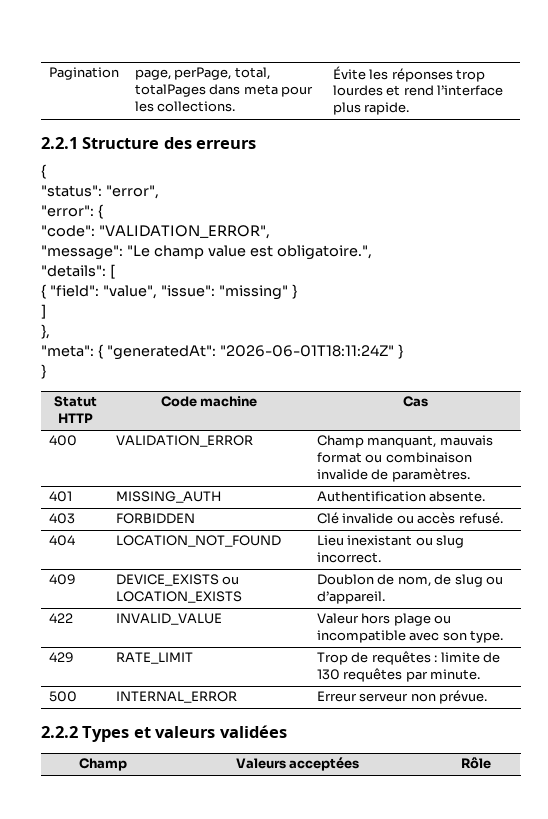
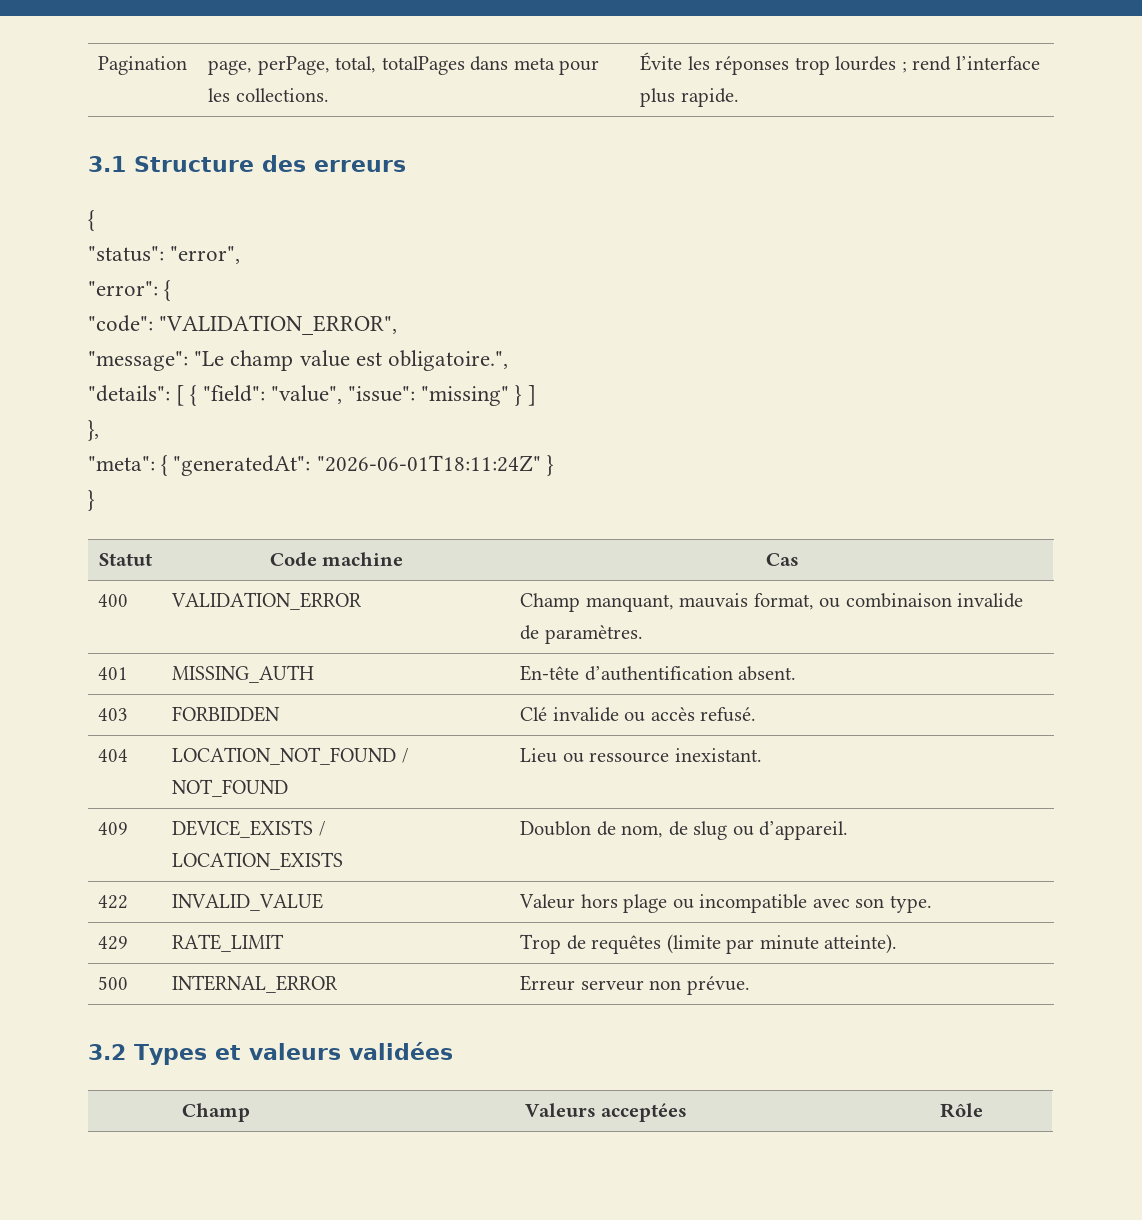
- Pagination | page, perPage, total, totalPages dans meta pour les collections. | Évite les réponses trop lourdes et rend l’interface plus rapide.
+ Pagination | page, perPage, total, totalPages dans meta pour les collections. | Évite les réponses trop lourdes ; rend l’interface plus rapide.
- 2.2.1 Structure des erreurs
+ 3.1 Structure des erreurs
- "details": [
- { "field": "value", "issue": "missing" }
- ]
+ "details": [ { "field": "value", "issue": "missing" } ]
- Statut HTTP | Code machine | Cas
+ Statut | Code machine | Cas
- 400 | VALIDATION_ERROR | Champ manquant, mauvais format ou combinaison invalide de paramètres.
+ 400 | VALIDATION_ERROR | Champ manquant, mauvais format, ou combinaison invalide de paramètres.
- 401 | MISSING_AUTH | Authentification absente.
+ 401 | MISSING_AUTH | En-tête d’authentification absent.
- 404 | LOCATION_NOT_FOUND | Lieu inexistant ou slug incorrect.
+ 404 | LOCATION_NOT_FOUND / NOT_FOUND | Lieu ou ressource inexistant.
- 409 | DEVICE_EXISTS ou LOCATION_EXISTS | Doublon de nom, de slug ou d’appareil.
+ 409 | DEVICE_EXISTS / LOCATION_EXISTS | Doublon de nom, de slug ou d’appareil.
- 429 | RATE_LIMIT | Trop de requêtes : limite de 130 requêtes par minute.
+ 429 | RATE_LIMIT | Trop de requêtes (limite par minute atteinte).
- 2.2.2 Types et valeurs validées
+ 3.2 Types et valeurs validées

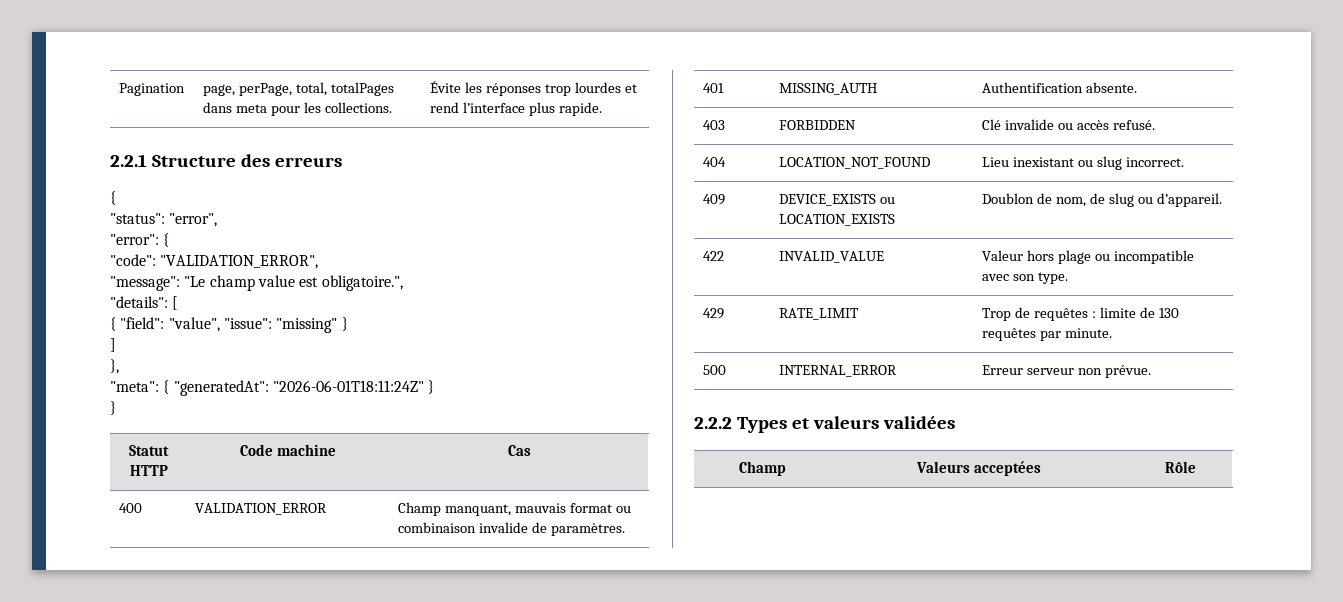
- Pagination | page, perPage, total, totalPages dans meta pour les collections. | Évite les réponses trop lourdes ; rend l’interface plus rapide.
+ Pagination | page, perPage, total, totalPages dans meta pour les collections. | Évite les réponses trop lourdes et rend l’interface plus rapide.
- 3.1 Structure des erreurs
+ 2.2.1 Structure des erreurs
- "details": [ { "field": "value", "issue": "missing" } ]
+ "details": [
+ { "field": "value", "issue": "missing" }
+ ]
- Statut | Code machine | Cas
+ Statut HTTP | Code machine | Cas
- 400 | VALIDATION_ERROR | Champ manquant, mauvais format, ou combinaison invalide de paramètres.
+ 400 | VALIDATION_ERROR | Champ manquant, mauvais format ou combinaison invalide de paramètres.
- 401 | MISSING_AUTH | En-tête d’authentification absent.
+ 401 | MISSING_AUTH | Authentification absente.
- 404 | LOCATION_NOT_FOUND / NOT_FOUND | Lieu ou ressource inexistant.
+ 404 | LOCATION_NOT_FOUND | Lieu inexistant ou slug incorrect.
- 409 | DEVICE_EXISTS / LOCATION_EXISTS | Doublon de nom, de slug ou d’appareil.
+ 409 | DEVICE_EXISTS ou LOCATION_EXISTS | Doublon de nom, de slug ou d’appareil.
- 429 | RATE_LIMIT | Trop de requêtes (limite par minute atteinte).
+ 429 | RATE_LIMIT | Trop de requêtes : limite de 130 requêtes par minute.
- 3.2 Types et valeurs validées
+ 2.2.2 Types et valeurs validées

